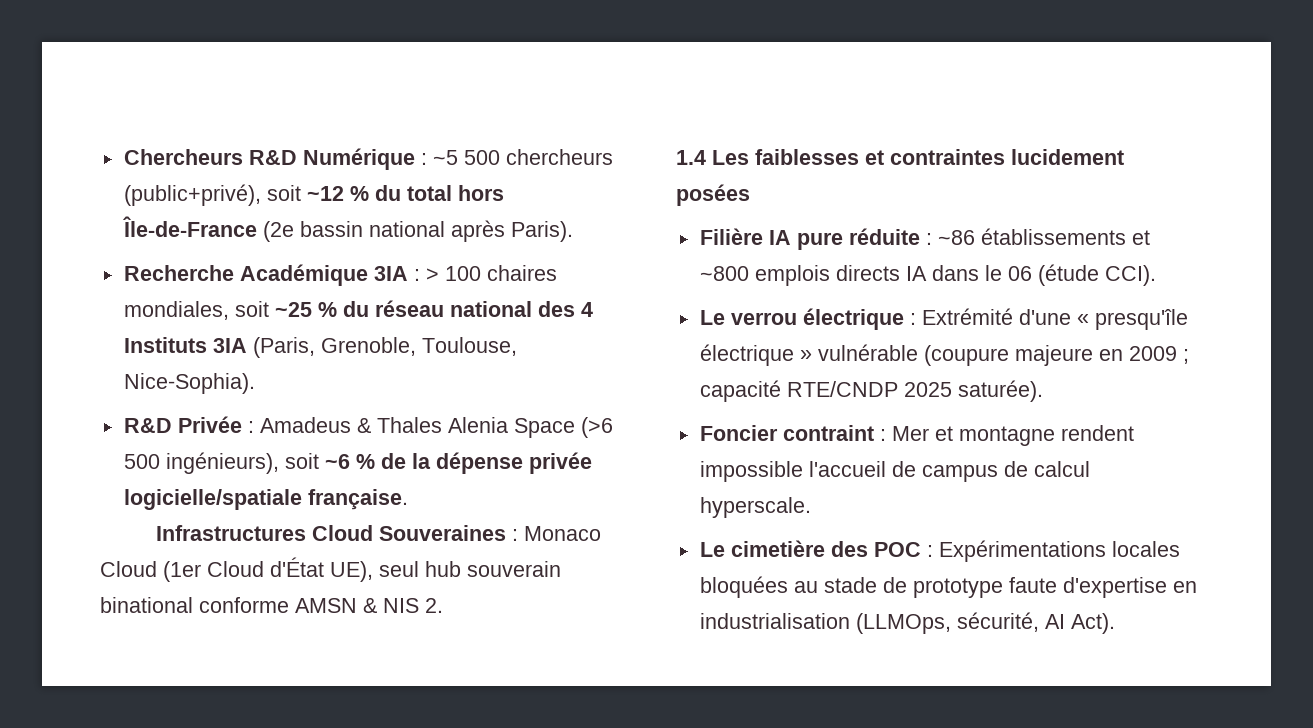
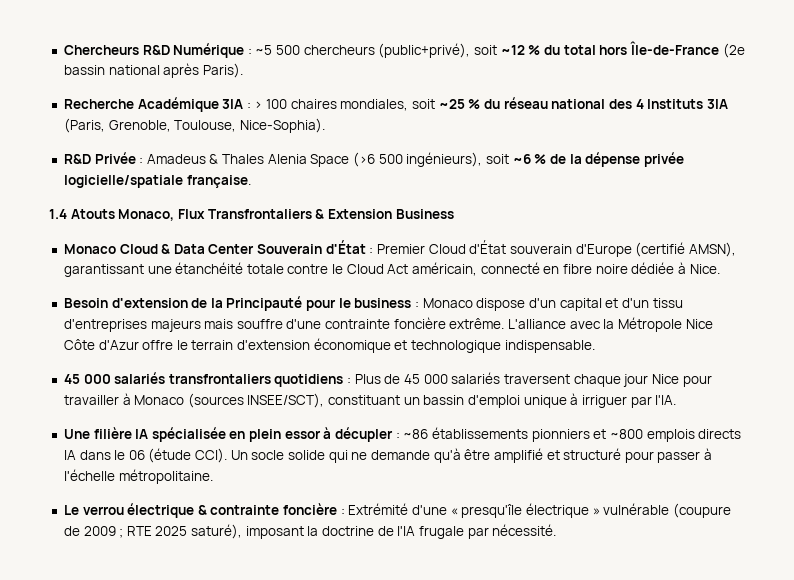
- Infrastructures Cloud Souveraines : Monaco Cloud (1er Cloud d'État UE), seul hub souverain binational conforme AMSN & NIS 2.
- 1.4 Les faiblesses et contraintes lucidement posées
- Filière IA pure réduite : ~86 établissements et ~800 emplois directs IA dans le 06 (étude CCI).
+ 1.4 Atouts Monaco, Flux Transfrontaliers & Extension Business
+ Monaco Cloud & Data Center Souverain d'État : Premier Cloud d'État souverain d'Europe (certifié AMSN), garantissant une étanchéité totale contre le Cloud Act américain, connecté en fibre noire dédiée à Nice.
+ Besoin d'extension de la Principauté pour le business : Monaco dispose d'un capital et d'un tissu d'entreprises majeurs mais souffre d'une contrainte foncière extrême. L'alliance avec la Métropole Nice Côte d'Azur offre le terrain d'extension économique et technologique indispensable.
+ 45 000 salariés transfrontaliers quotidiens : Plus de 45 000 salariés traversent chaque jour Nice pour travailler à Monaco (sources INSEE/SCT), constituant un bassin d'emploi unique à irriguer par l'IA.
+ Une filière IA spécialisée en plein essor à décupler : ~86 établissements pionniers et ~800 emplois directs IA dans le 06 (étude CCI). Un socle solide qui ne demande qu'à être amplifié et structuré pour passer à l'échelle métropolitaine.
- Le verrou électrique : Extrémité d'une « presqu'île électrique » vulnérable (coupure majeure en 2009 ; capacité RTE/CNDP 2025 saturée).
- Foncier contraint : Mer et montagne rendent impossible l'accueil de campus de calcul hyperscale.
- Le cimetière des POC : Expérimentations locales bloquées au stade de prototype faute d'expertise en industrialisation (LLMOps, sécurité, AI Act).
+ Le verrou électrique & contrainte foncière : Extrémité d'une « presqu'île électrique » vulnérable (coupure de 2009 ; RTE 2025 saturé), imposant la doctrine de l'IA frugale par nécessité.

